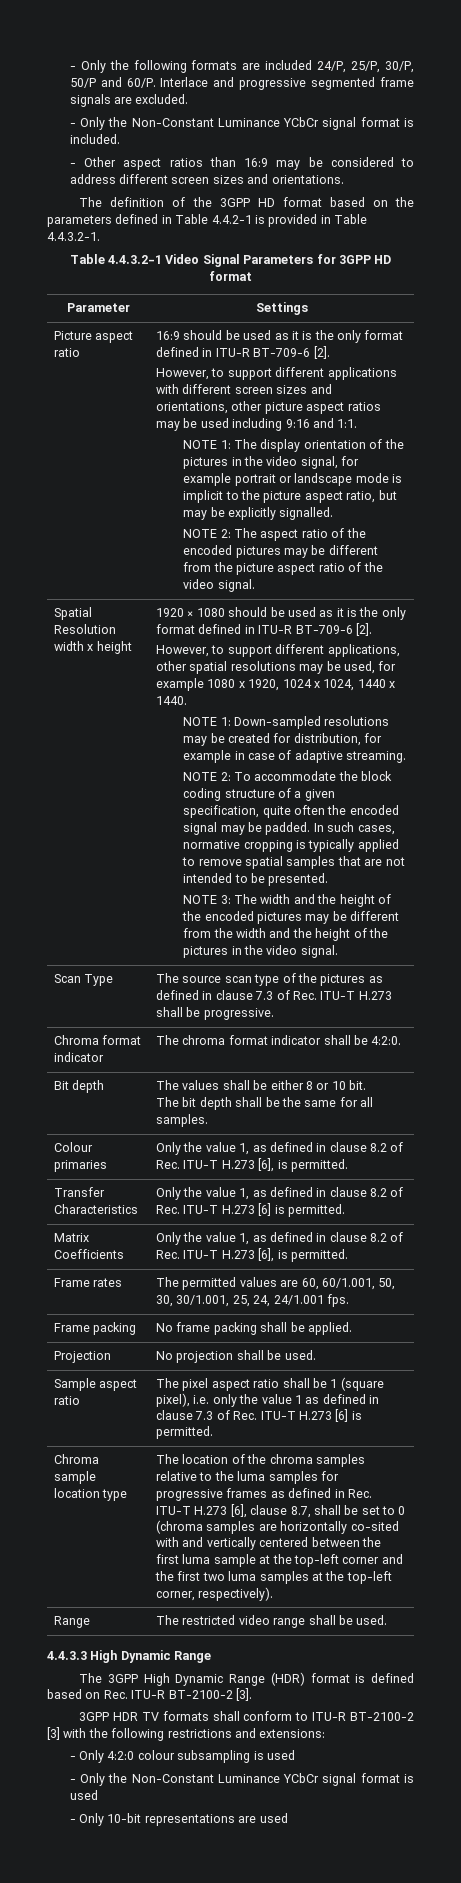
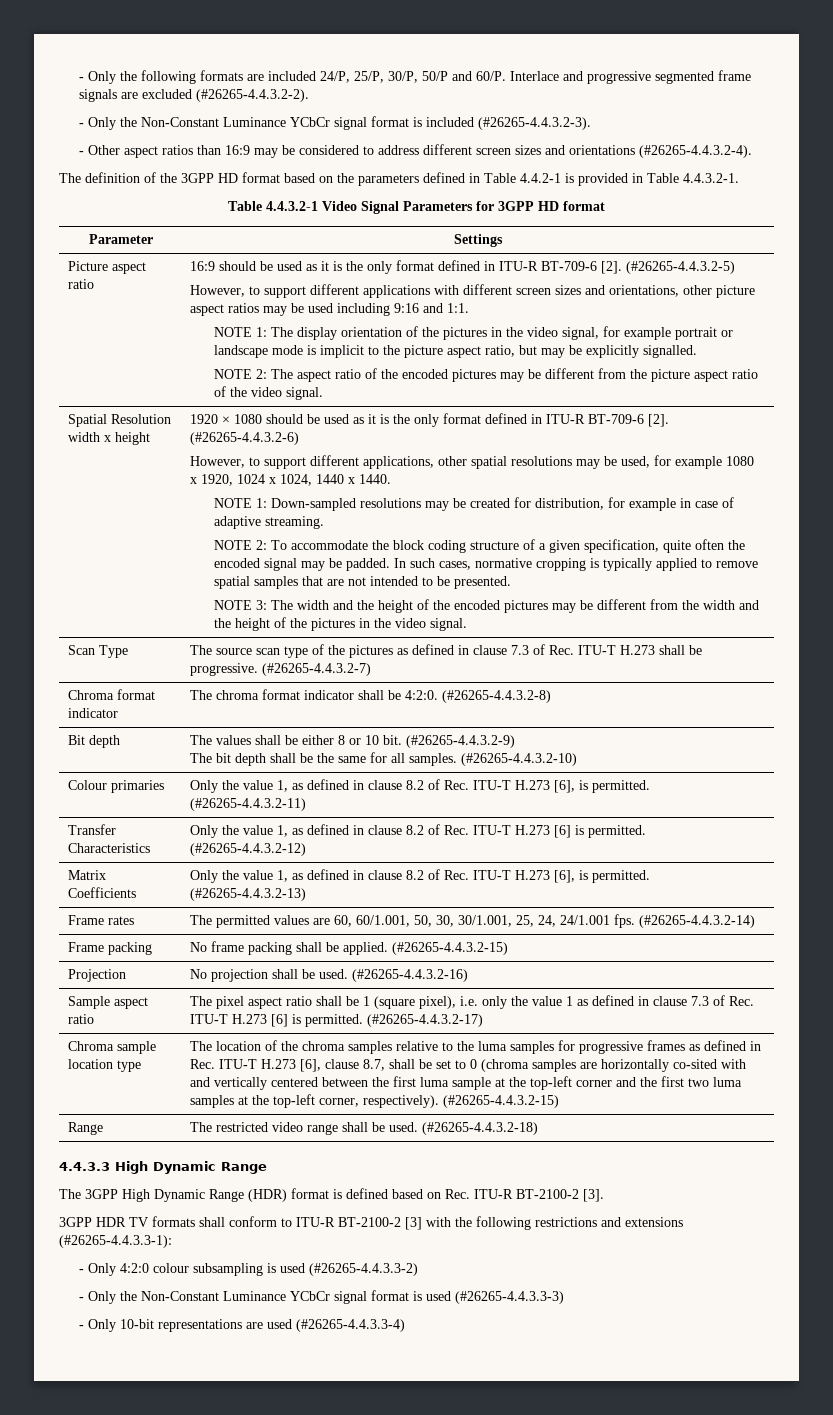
- Interlace and progressive segmented frame signals are excluded.
- - Only the Non-Constant Luminance YCbCr signal format is included.
+ Interlace and progressive segmented frame signals are excluded (#26265-4.4.3.2-2).
+ - Only the Non-Constant Luminance YCbCr signal format is included (#26265-4.4.3.2-3).
- - Other aspect ratios than 16:9 may be considered to address different screen sizes and orientations.
+ - Other aspect ratios than 16:9 may be considered to address different screen sizes and orientations (#26265-4.4.3.2-4).
+ (#26265-4.4.3.2-5)
+ (#26265-4.4.3.2-6)
- Scan Type | The source scan type of the pictures as defined in clause 7.3 of Rec. ITU-T H.273 shall be progressive.
+ Scan Type | The source scan type of the pictures as defined in clause 7.3 of Rec. ITU-T H.273 shall be progressive. (#26265-4.4.3.2-7)
- Chroma format indicator | The chroma format indicator shall be 4:2:0.
+ Chroma format indicator | The chroma format indicator shall be 4:2:0. (#26265-4.4.3.2-8)
- Bit depth | The values shall be either 8 or 10 bit.
- The bit depth shall be the same for all samples.
+ Bit depth | The values shall be either 8 or 10 bit. (#26265-4.4.3.2-9)
+ The bit depth shall be the same for all samples. (#26265-4.4.3.2-10)
- Colour primaries | Only the value 1, as defined in clause 8.2 of Rec. ITU-T H.273 [6], is permitted.
+ Colour primaries | Only the value 1, as defined in clause 8.2 of Rec. ITU-T H.273 [6], is permitted. (#26265-4.4.3.2-11)
- Transfer Characteristics | Only the value 1, as defined in clause 8.2 of Rec. ITU-T H.273 [6] is permitted.
+ Transfer Characteristics | Only the value 1, as defined in clause 8.2 of Rec. ITU-T H.273 [6] is permitted. (#26265-4.4.3.2-12)
- Matrix Coefficients | Only the value 1, as defined in clause 8.2 of Rec. ITU-T H.273 [6], is permitted.
+ Matrix Coefficients | Only the value 1, as defined in clause 8.2 of Rec. ITU-T H.273 [6], is permitted. (#26265-4.4.3.2-13)
- Frame rates | The permitted values are 60, 60/1.001, 50, 30, 30/1.001, 25, 24, 24/1.001 fps.
+ Frame rates | The permitted values are 60, 60/1.001, 50, 30, 30/1.001, 25, 24, 24/1.001 fps. (#26265-4.4.3.2-14)
- Frame packing | No frame packing shall be applied.
+ Frame packing | No frame packing shall be applied. (#26265-4.4.3.2-15)
- Projection | No projection shall be used.
+ Projection | No projection shall be used. (#26265-4.4.3.2-16)
- Sample aspect ratio | The pixel aspect ratio shall be 1 (square pixel), i.e. only the value 1 as defined in clause 7.3 of Rec. ITU-T H.273 [6] is permitted.
+ Sample aspect ratio | The pixel aspect ratio shall be 1 (square pixel), i.e. only the value 1 as defined in clause 7.3 of Rec. ITU-T H.273 [6] is permitted. (#26265-4.4.3.2-17)
- The location of the chroma samples relative to the luma samples for progressive frames as defined in Rec. ITU-T H.273 [6], clause 8.7, shall be set to 0 (chroma samples are horizontally co-sited with and vertically centered between the first luma sample at the top-left corner and the first two luma samples at the top-left corner, respectively).
+ The location of the chroma samples relative to the luma samples for progressive frames as defined in Rec. ITU-T H.273 [6], clause 8.7, shall be set to 0 (chroma samples are horizontally co-sited with and vertically centered between the first luma sample at the top-left corner and the first two luma samples at the top-left corner, respectively). (#26265-4.4.3.2-15)
- Range | The restricted video range shall be used.
+ Range | The restricted video range shall be used. (#26265-4.4.3.2-18)
- 3GPP HDR TV formats shall conform to ITU-R BT-2100-2 [3] with the following restrictions and extensions:
+ 3GPP HDR TV formats shall conform to ITU-R BT-2100-2 [3] with the following restrictions and extensions (#26265-4.4.3.3-1):
- - Only 4:2:0 colour subsampling is used
+ - Only 4:2:0 colour subsampling is used (#26265-4.4.3.3-2)
- - Only the Non-Constant Luminance YCbCr signal format is used
+ - Only the Non-Constant Luminance YCbCr signal format is used (#26265-4.4.3.3-3)
- - Only 10-bit representations are used
+ - Only 10-bit representations are used (#26265-4.4.3.3-4)

